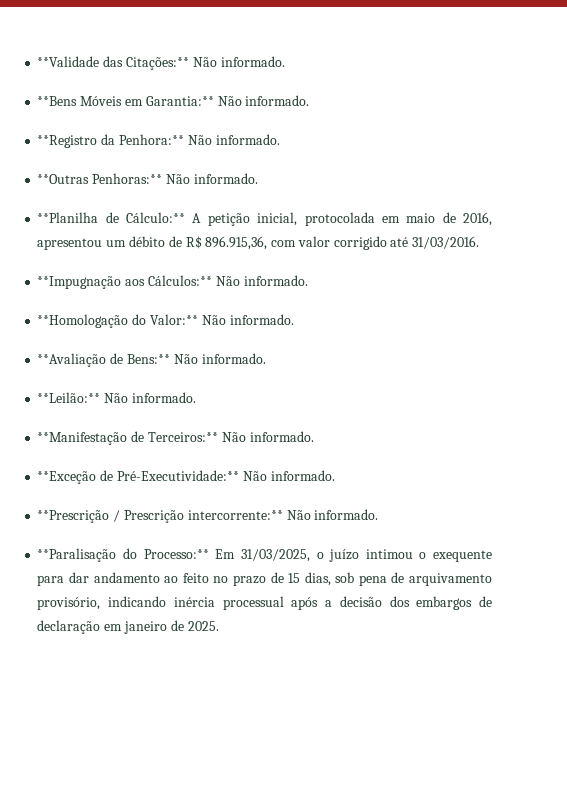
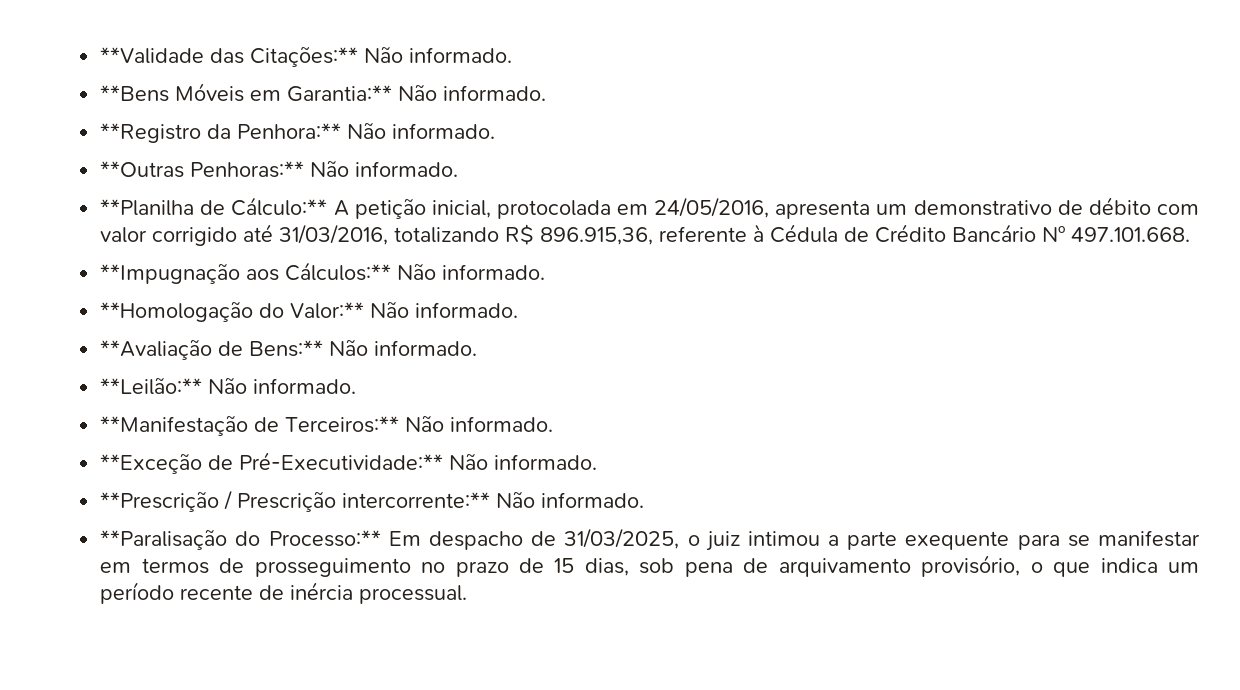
- **Planilha de Cálculo:** A petição inicial, protocolada em maio de 2016, apresentou um débito de R$ 896.915,36, com valor corrigido até 31/03/2016.
+ **Planilha de Cálculo:** A petição inicial, protocolada em 24/05/2016, apresenta um demonstrativo de débito com valor corrigido até 31/03/2016, totalizando R$ 896.915,36, referente à Cédula de Crédito Bancário Nº 497.101.668.
- **Paralisação do Processo:** Em 31/03/2025, o juízo intimou o exequente para dar andamento ao feito no prazo de 15 dias, sob pena de arquivamento provisório, indicando inércia processual após a decisão dos embargos de declaração em janeiro de 2025.
+ **Paralisação do Processo:** Em despacho de 31/03/2025, o juiz intimou a parte exequente para se manifestar em termos de prosseguimento no prazo de 15 dias, sob pena de arquivamento provisório, o que indica um período recente de inércia processual.

